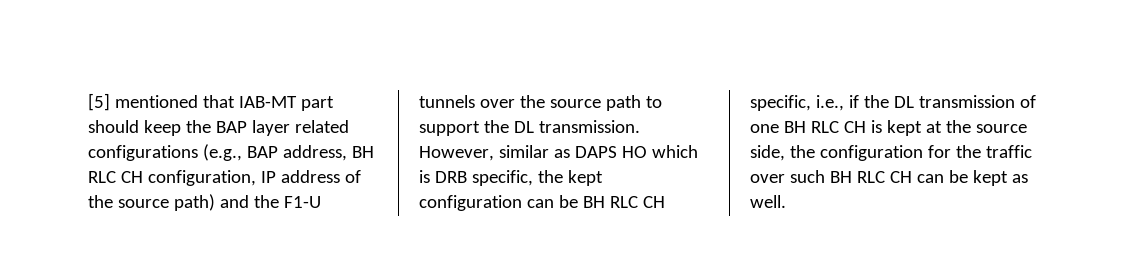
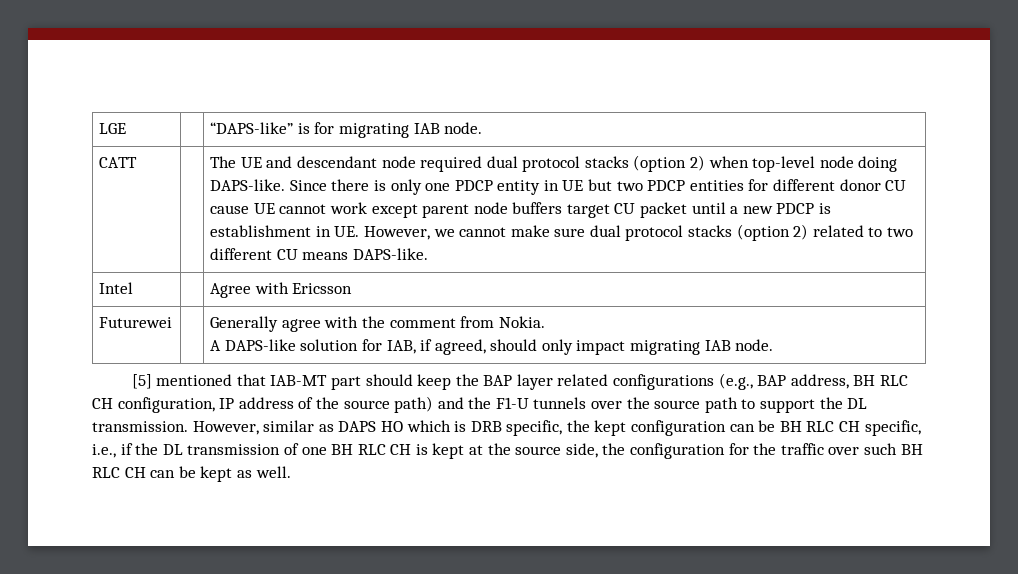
+ LGE | | “DAPS-like” is for migrating IAB node.
+ CATT | | The UE and descendant node required dual protocol stacks (option 2) when top-level node doing DAPS-like. Since there is only one PDCP entity in UE but two PDCP entities for different donor CU cause UE cannot work except parent node buffers target CU packet until a new PDCP is establishment in UE. However, we cannot make sure dual protocol stacks (option 2) related to two different CU means DAPS-like.
+ Intel | | Agree with Ericsson
+ Futurewei | | Generally agree with the comment from Nokia.
+ A DAPS-like solution for IAB, if agreed, should only impact migrating IAB node.

